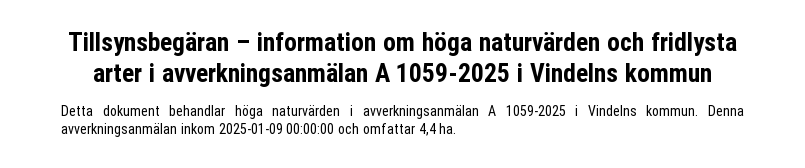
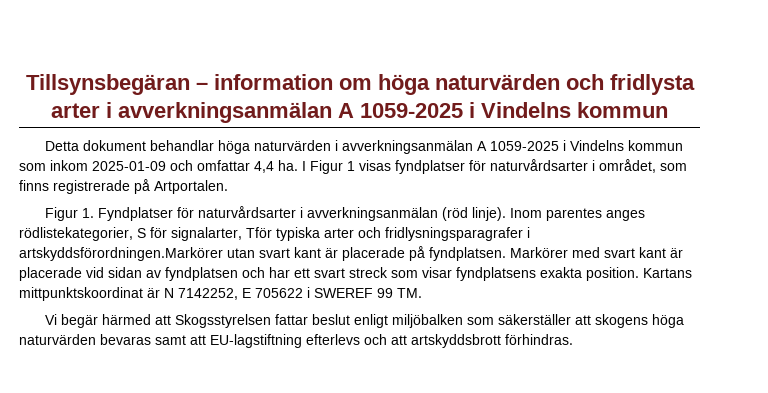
- Detta dokument behandlar höga naturvärden i avverkningsanmälan A 1059-2025 i Vindelns kommun. Denna avverkningsanmälan inkom 2025-01-09 00:00:00 och omfattar 4,4 ha.
+ Detta dokument behandlar höga naturvärden i avverkningsanmälan A 1059-2025 i Vindelns kommun som inkom 2025-01-09 och omfattar 4,4 ha.
+ I Figur 1 visas fyndplatser för naturvårdsarter i området, som finns registrerade på Artportalen.
+ Figur 1. Fyndplatser för naturvårdsarter i avverkningsanmälan (röd linje). Inom parentes anges rödlistekategorier, S för signalarter, Tför typiska arter och fridlysningsparagrafer i artskyddsförordningen.Markörer utan svart kant är placerade på fyndplatsen. Markörer med svart kant är placerade vid sidan av fyndplatsen och har ett svart streck som visar fyndplatsens exakta position. Kartans mittpunktskoordinat är N 7142252, E 705622 i SWEREF 99 TM.
+ Vi begär härmed att Skogsstyrelsen fattar beslut enligt miljöbalken som säkerställer att skogens höga naturvärden bevaras samt att EU-lagstiftning efterlevs och att artskyddsbrott förhindras.

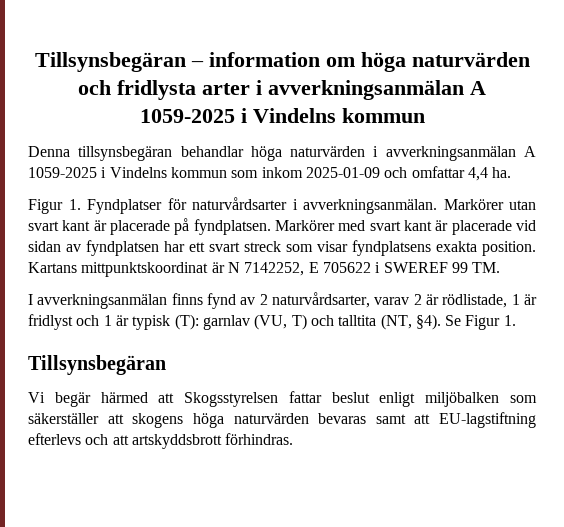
- Detta dokument behandlar höga naturvärden i avverkningsanmälan A 1059-2025 i Vindelns kommun som inkom 2025-01-09 och omfattar 4,4 ha. I Figur 1 visas fyndplatser för naturvårdsarter i området, som finns registrerade på Artportalen.
+ Denna tillsynsbegäran behandlar höga naturvärden i avverkningsanmälan A 1059-2025 i Vindelns kommun som inkom 2025-01-09 och omfattar 4,4 ha.
- Figur 1. Fyndplatser för naturvårdsarter i avverkningsanmälan (röd linje). Inom parentes anges rödlistekategorier, S för signalarter, Tför typiska arter och fridlysningsparagrafer i artskyddsförordningen.Markörer utan svart kant är placerade på fyndplatsen.
+ Figur 1. Fyndplatser för naturvårdsarter i avverkningsanmälan. Markörer utan svart kant är placerade på fyndplatsen.
- Markörer med svart kant är placerade vid sidan av fyndplatsen och har ett svart streck som visar fyndplatsens exakta position.
+ Markörer med svart kant är placerade vid sidan av fyndplatsen har ett svart streck som visar fyndplatsens exakta position.
+ I avverkningsanmälan finns fynd av 2 naturvårdsarter, varav 2 är rödlistade, 1 är fridlyst och 1 är typisk (T): garnlav (VU, T) och talltita (NT, §4). Se Figur 1.
+ Tillsynsbegäran

